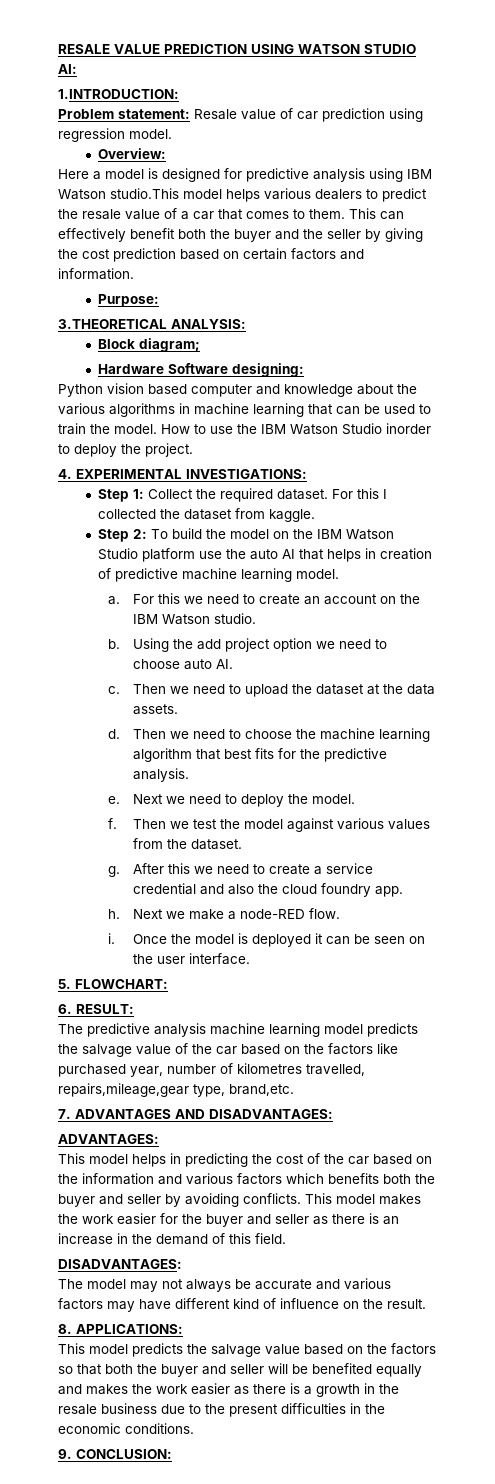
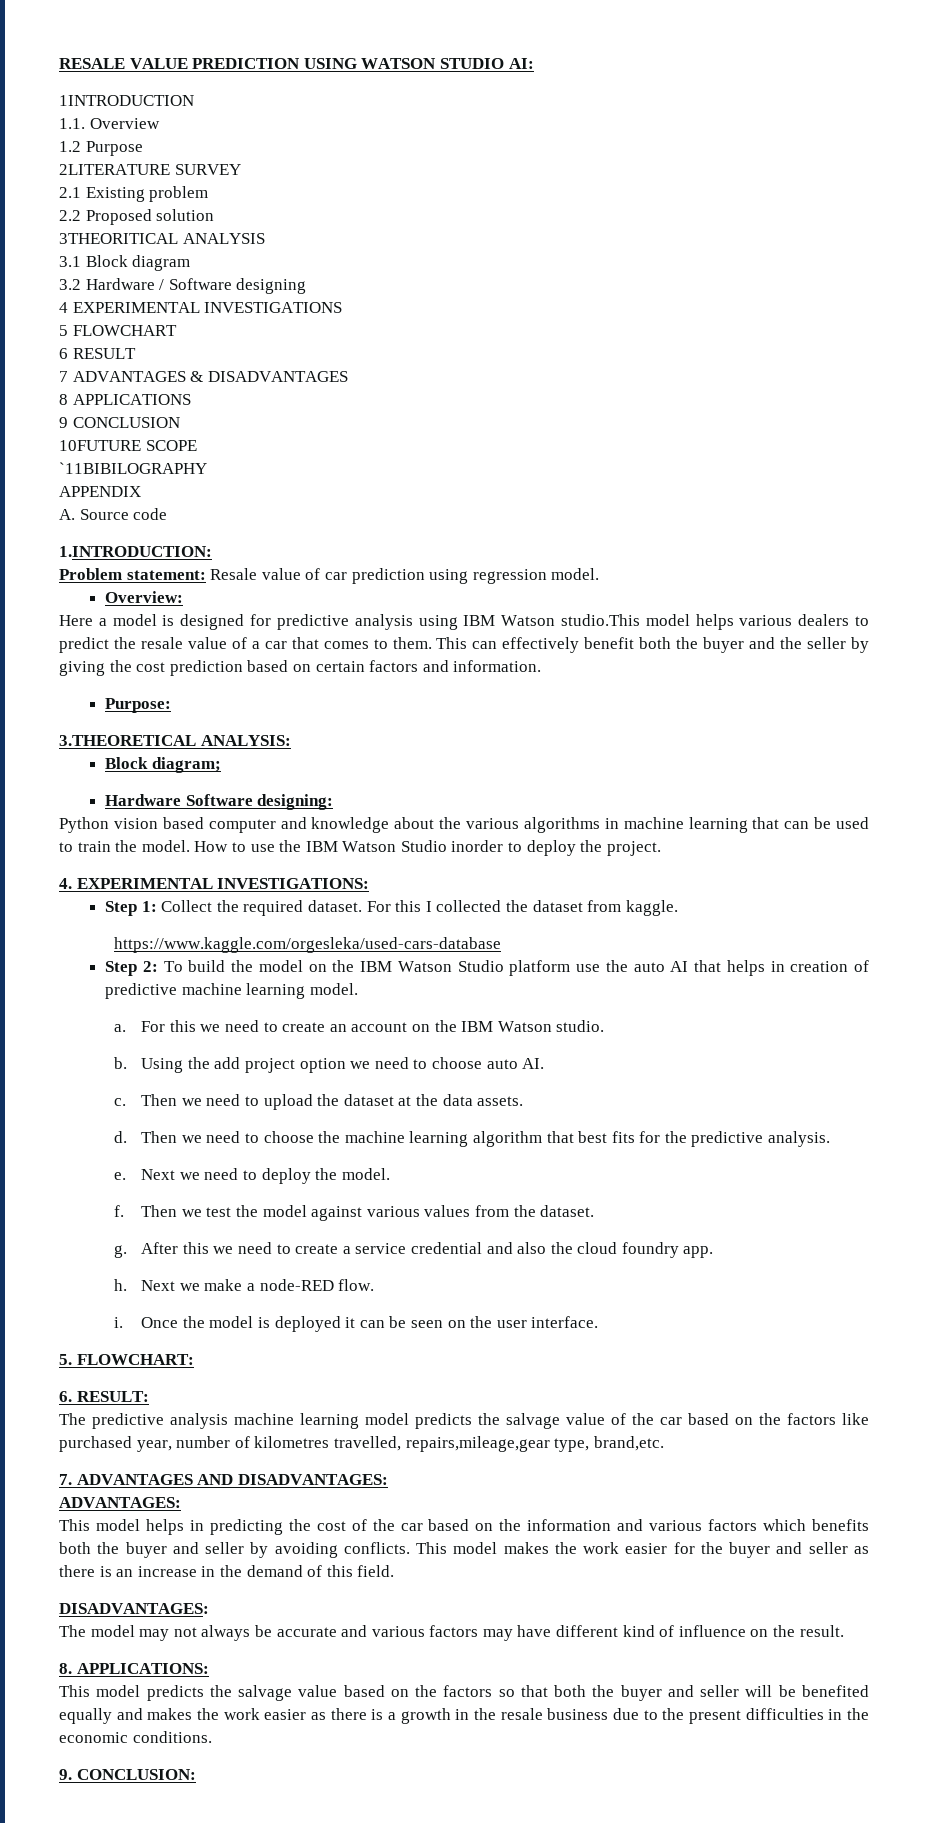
+ 1INTRODUCTION
+ 1.1. Overview
+ 1.2 Purpose
+ 2LITERATURE SURVEY
+ 2.1 Existing problem
+ 2.2 Proposed solution
+ 3THEORITICAL ANALYSIS
+ 3.1 Block diagram
+ 3.2 Hardware / Software designing
+ 4 EXPERIMENTAL INVESTIGATIONS
+ 5 FLOWCHART
+ 6 RESULT
+ 7 ADVANTAGES & DISADVANTAGES
+ 8 APPLICATIONS
+ 9 CONCLUSION
+ 10FUTURE SCOPE
+ `11BIBILOGRAPHY
+ APPENDIX
+ A. Source code
+ https://www.kaggle.com/orgesleka/used-cars-database

